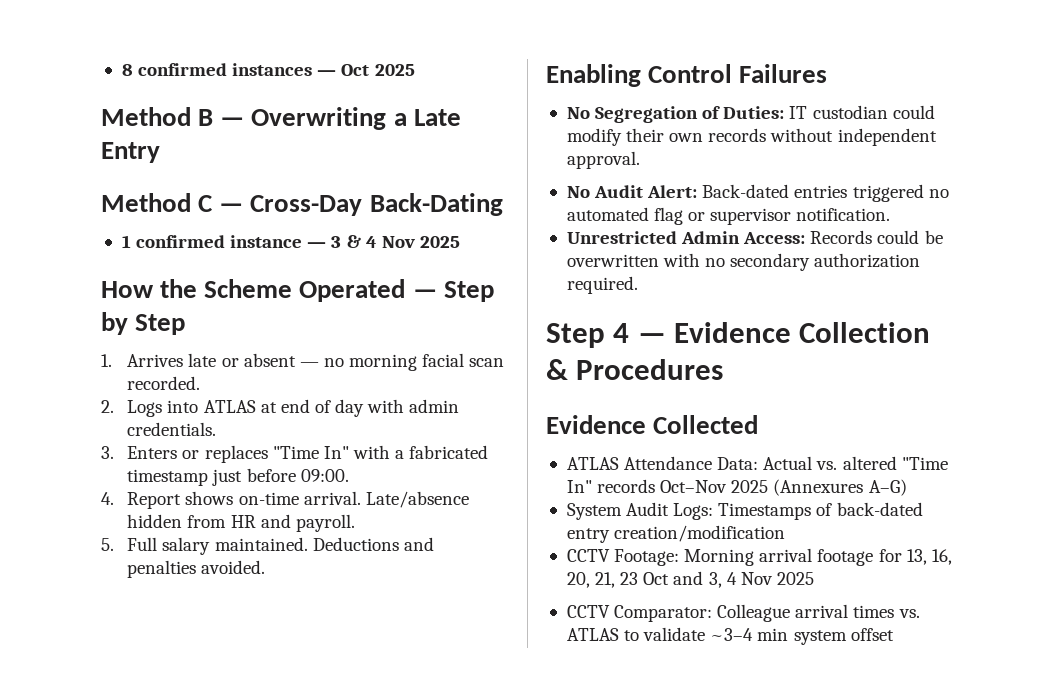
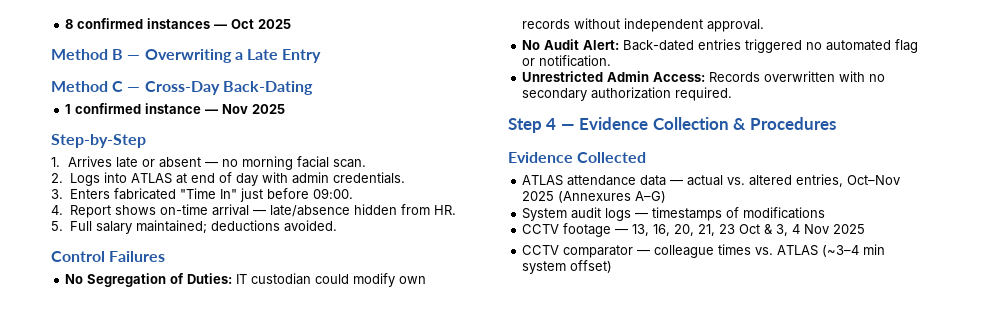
- 1 confirmed instance — 3 & 4 Nov 2025
- How the Scheme Operated — Step by Step
+ 1 confirmed instance — Nov 2025
+ Step-by-Step
- 1. Arrives late or absent — no morning facial scan recorded.
+ 1. Arrives late or absent — no morning facial scan.
- 3. Enters or replaces "Time In" with a fabricated timestamp just before 09:00.
+ 3. Enters fabricated "Time In" just before 09:00.
- 4. Report shows on-time arrival. Late/absence hidden from HR and payroll.
+ 4. Report shows on-time arrival — late/absence hidden from HR.
- 5. Full salary maintained. Deductions and penalties avoided.
+ 5. Full salary maintained; deductions avoided.
- Enabling Control Failures
+ Control Failures
- No Segregation of Duties: IT custodian could modify their own records without independent approval.
+ No Segregation of Duties: IT custodian could modify own records without independent approval.
- No Audit Alert: Back-dated entries triggered no automated flag or supervisor notification.
+ No Audit Alert: Back-dated entries triggered no automated flag or notification.
- Unrestricted Admin Access: Records could be overwritten with no secondary authorization required.
+ Unrestricted Admin Access: Records overwritten with no secondary authorization required.
- ATLAS Attendance Data: Actual vs. altered "Time In" records Oct–Nov 2025 (Annexures A–G)
+ ATLAS attendance data — actual vs. altered entries, Oct–Nov 2025 (Annexures A–G)
- System Audit Logs: Timestamps of back-dated entry creation/modification
- CCTV Footage: Morning arrival footage for 13, 16, 20, 21, 23 Oct and 3, 4 Nov 2025
+ System audit logs — timestamps of modifications
+ CCTV footage — 13, 16, 20, 21, 23 Oct & 3, 4 Nov 2025
- CCTV Comparator: Colleague arrival times vs. ATLAS to validate ~3–4 min system offset
+ CCTV comparator — colleague times vs. ATLAS (~3–4 min system offset)

